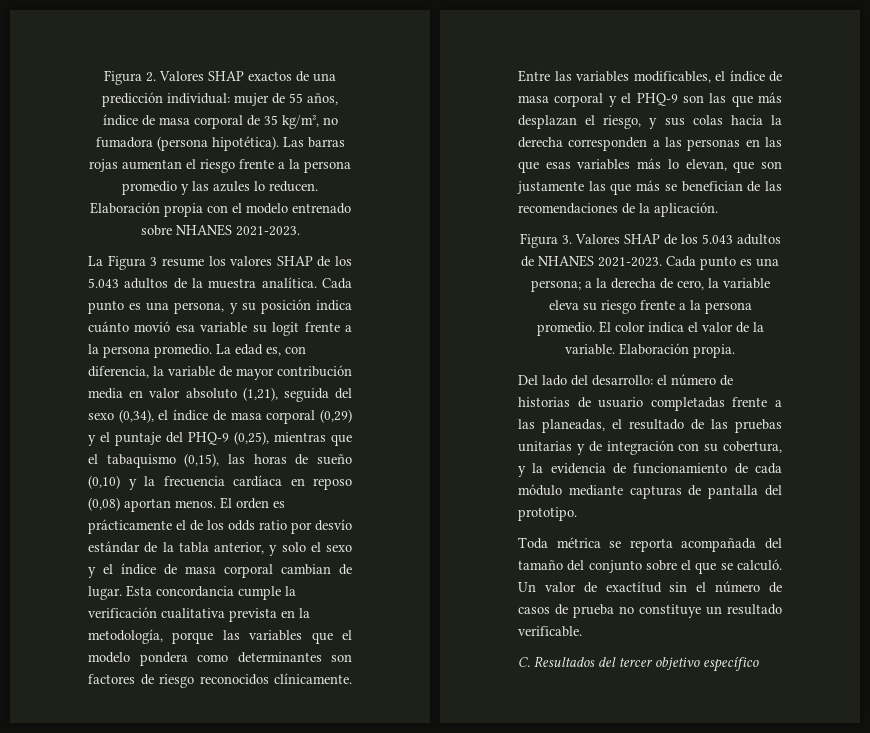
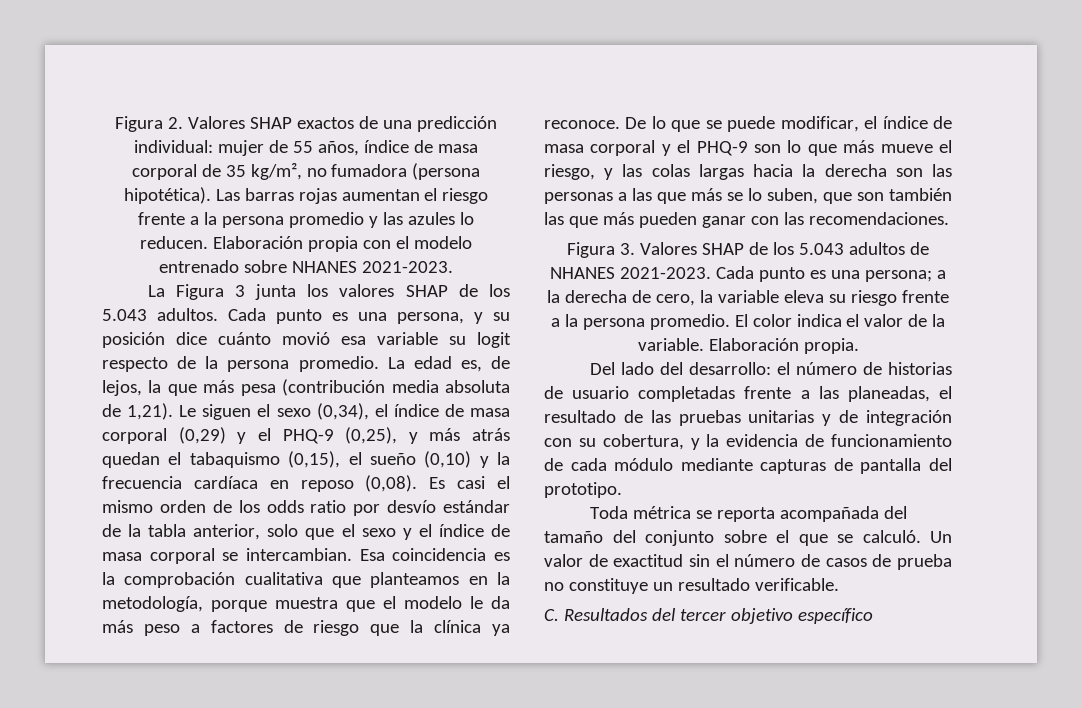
- La Figura 3 resume los valores SHAP de los 5.043 adultos de la muestra analítica.
+ La Figura 3 junta los valores SHAP de los 5.043 adultos.
- Cada punto es una persona, y su posición indica cuánto movió esa variable su logit frente a la persona promedio.
+ Cada punto es una persona, y su posición dice cuánto movió esa variable su logit respecto de la persona promedio.
- La edad es, con diferencia, la variable de mayor contribución media en valor absoluto (1,21), seguida del sexo (0,34), el índice de masa corporal (0,29) y el puntaje del PHQ-9 (0,25), mientras que el tabaquismo (0,15), las horas de sueño (0,10) y la frecuencia cardíaca en reposo (0,08) aportan menos. El orden es prácticamente el de los odds ratio por desvío estándar de la tabla anterior, y solo el sexo y el índice de masa corporal cambian de lugar. Esta concordancia cumple la verificación cualitativa prevista en la metodología, porque las variables que el modelo pondera como determinantes son factores de riesgo reconocidos clínicamente. Entre las variables modificables, el índice de masa corporal y el PHQ-9 son las que más desplazan el riesgo, y sus colas hacia la derecha corresponden a las personas en las que esas variables más lo elevan, que son justamente las que más se benefician de las recomendaciones de la aplicación.
+ La edad es, de lejos, la que más pesa (contribución media absoluta de 1,21). Le siguen el sexo (0,34), el índice de masa corporal (0,29) y el PHQ-9 (0,25), y más atrás quedan el tabaquismo (0,15), el sueño (0,10) y la frecuencia cardíaca en reposo (0,08). Es casi el mismo orden de los odds ratio por desvío estándar de la tabla anterior, solo que el sexo y el índice de masa corporal se intercambian. Esa coincidencia es la comprobación cualitativa que planteamos en la metodología, porque muestra que el modelo le da más peso a factores de riesgo que la clínica ya reconoce. De lo que se puede modificar, el índice de masa corporal y el PHQ-9 son lo que más mueve el riesgo, y las colas largas hacia la derecha son las personas a las que más se lo suben, que son también las que más pueden ganar con las recomendaciones.

